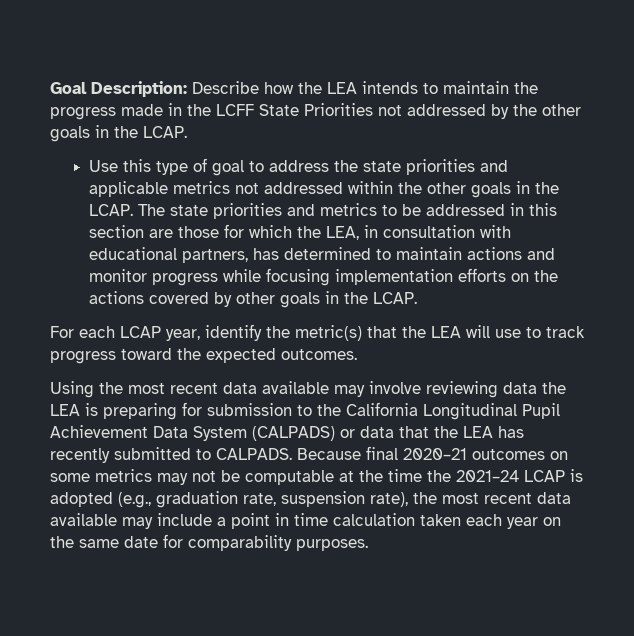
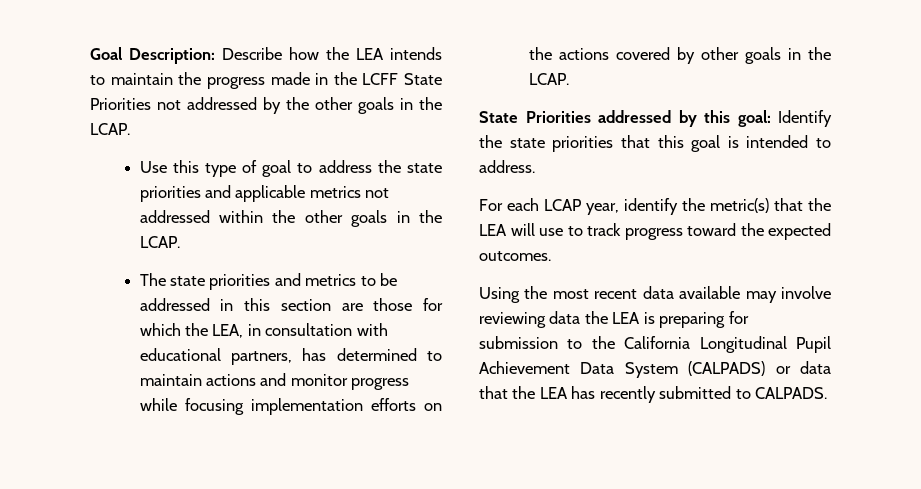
- Use this type of goal to address the state priorities and applicable metrics not addressed within the other goals in the LCAP. The state priorities and metrics to be addressed in this section are those for which the LEA, in consultation with educational partners, has determined to maintain actions and monitor progress while focusing implementation efforts on the actions covered by other goals in the LCAP.
+ Use this type of goal to address the state priorities and applicable metrics not addressed within the other goals in the LCAP.
+ The state priorities and metrics to be addressed in this section are those for which the LEA, in consultation with educational partners, has determined to maintain actions and monitor progress while focusing implementation efforts on the actions covered by other goals in the LCAP.
+ State Priorities addressed by this goal: Identify the state priorities that this goal is intended to address.
- Because final 2020–21 outcomes on some metrics may not be computable at the time the 2021–24 LCAP is adopted (e.g., graduation rate, suspension rate), the most recent data available may include a point in time calculation taken each year on the same date for comparability purposes.

